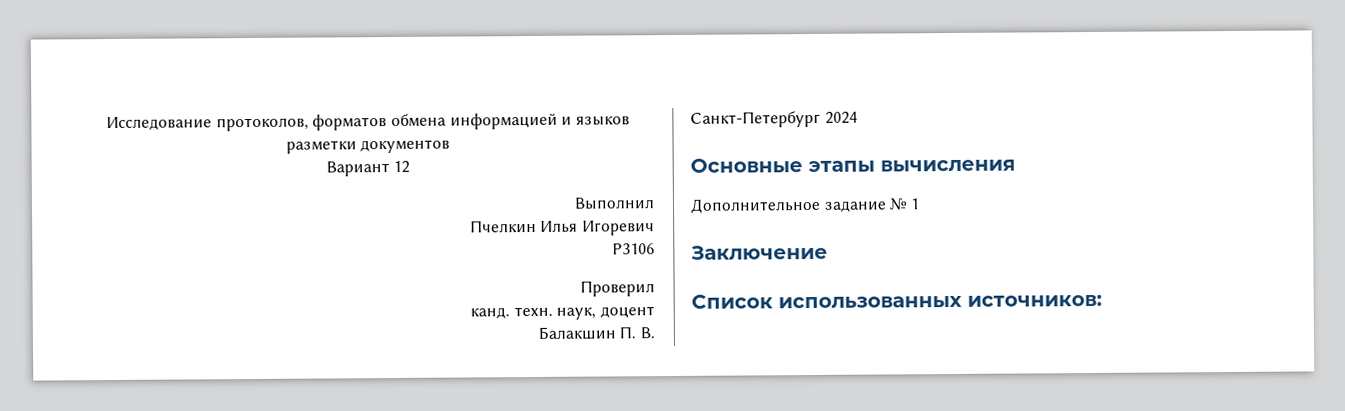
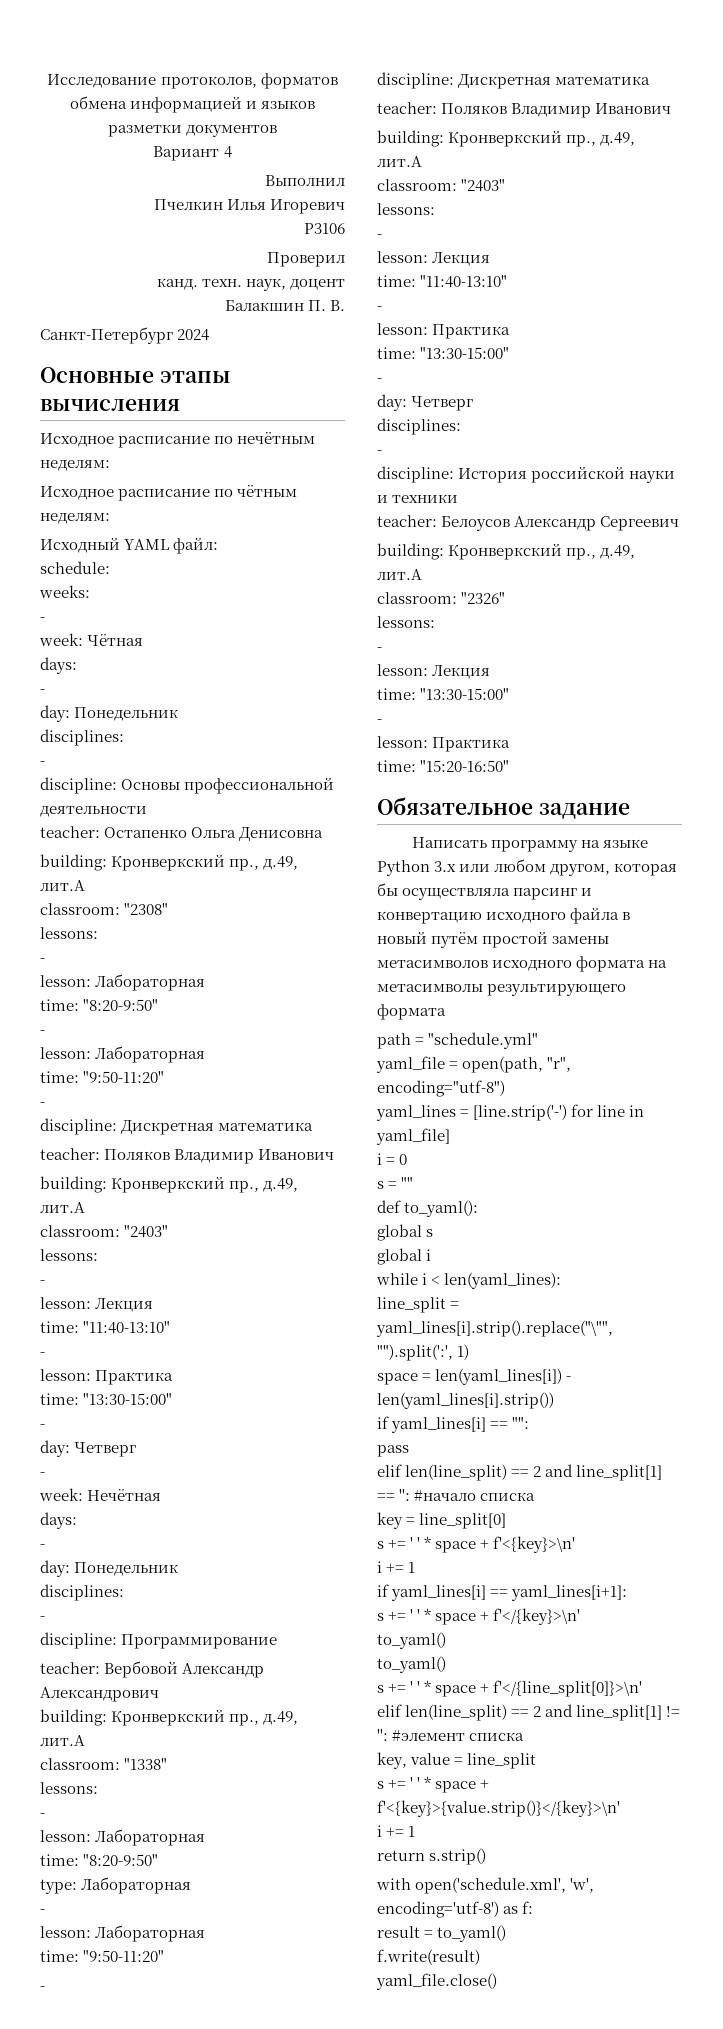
- Вариант 12
+ Вариант 4
- Дополнительное задание № 1
- Заключение
- Список использованных источников:
+ Исходное расписание по нечётным неделям:
+ Исходное расписание по чётным неделям:
+ Исходный YAML файл:
+ schedule:
+ weeks:
+ -
+ week: Чётная
+ days:
+ -
+ day: Понедельник
+ disciplines:
+ -
+ discipline: Основы профессиональной деятельности
+ teacher: Остапенко Ольга Денисовна
+ building: Кронверкский пр., д.49, лит.А
+ classroom: "2308"
+ lessons:
+ -
+ lesson: Лабораторная
+ time: "8:20-9:50"
+ -
+ lesson: Лабораторная
+ time: "9:50-11:20"
+ -
+ discipline: Дискретная математика
+ teacher: Поляков Владимир Иванович
+ building: Кронверкский пр., д.49, лит.А
+ classroom: "2403"
+ lessons:
+ -
+ lesson: Лекция
+ time: "11:40-13:10"
+ -
+ lesson: Практика
+ time: "13:30-15:00"
+ -
+ day: Четверг
+ -
+ week: Нечётная
+ days:
+ -
+ day: Понедельник
+ disciplines:
+ -
+ discipline: Программирование
+ teacher: Вербовой Александр Александрович
+ building: Кронверкский пр., д.49, лит.А
+ classroom: "1338"
+ lessons:
+ -
+ lesson: Лабораторная
+ time: "8:20-9:50"
+ type: Лабораторная
+ -
+ lesson: Лабораторная
+ time: "9:50-11:20"
+ -
+ discipline: Дискретная математика
+ teacher: Поляков Владимир Иванович
+ building: Кронверкский пр., д.49, лит.А
+ classroom: "2403"
+ lessons:
+ -
+ lesson: Лекция
+ time: "11:40-13:10"
+ -
+ lesson: Практика
+ time: "13:30-15:00"
+ -
+ day: Четверг
+ disciplines:
+ -
+ discipline: История российской науки и техники
+ teacher: Белоусов Александр Сергеевич
+ building: Кронверкский пр., д.49, лит.А
+ classroom: "2326"
+ lessons:
+ -
+ lesson: Лекция
+ time: "13:30-15:00"
+ -
+ lesson: Практика
+ time: "15:20-16:50"
+ Обязательное задание
+ Написать программу на языке Python 3.x или любом другом, которая бы осуществляла парсинг и конвертацию исходного файла в новый путём простой замены метасимволов исходного формата на метасимволы результирующего формата
+ path = "schedule.yml"
+ yaml_file = open(path, "r", encoding="utf-8")
+ yaml_lines = [line.strip('-') for line in yaml_file]
+ i = 0
+ s = ""
+ def to_yaml():
+ global s
+ global i
+ while i < len(yaml_lines):
+ line_split = yaml_lines[i].strip().replace("\"", "").split(':', 1)
+ space = len(yaml_lines[i]) - len(yaml_lines[i].strip())
+ if yaml_lines[i] == "":
+ pass
+ elif len(line_split) == 2 and line_split[1] == '': #начало списка
+ key = line_split[0]
+ s += ' ' * space + f'<{key}>\n'
+ i += 1
+ if yaml_lines[i] == yaml_lines[i+1]:
+ s += ' ' * space + f'</{key}>\n'
+ to_yaml()
+ to_yaml()
+ s += ' ' * space + f'</{line_split[0]}>\n'
+ elif len(line_split) == 2 and line_split[1] != '': #элемент списка
+ key, value = line_split
+ s += ' ' * space + f'<{key}>{value.strip()}</{key}>\n'
+ i += 1
+ return s.strip()
+ with open('schedule.xml', 'w', encoding='utf-8') as f:
+ result = to_yaml()
+ f.write(result)
+ yaml_file.close()

